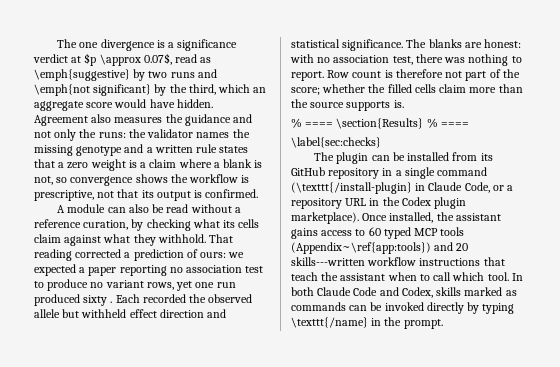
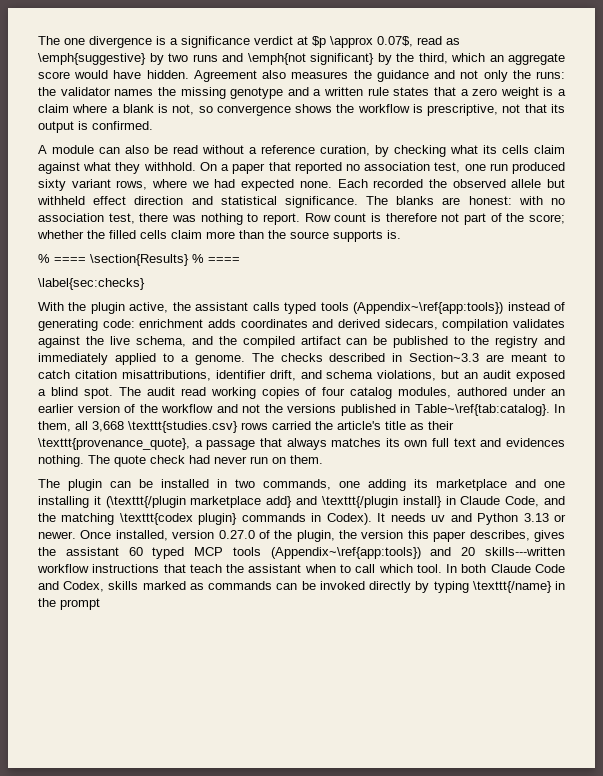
- That reading corrected a prediction of ours: we expected a paper reporting no association test to produce no variant rows, yet one run produced sixty .
+ On a paper that reported no association test, one run produced sixty variant rows, where we had expected none.
+ With the plugin active, the assistant calls typed tools (Appendix~\ref{app:tools}) instead of generating code: enrichment adds coordinates and derived sidecars, compilation validates against the live schema, and the compiled artifact can be published to the registry and immediately applied to a genome. The checks described in Section~3.3 are meant to catch citation misattributions, identifier drift, and schema violations, but an audit exposed a blind spot. The audit read working copies of four catalog modules, authored under an earlier version of the workflow and not the versions published in Table~\ref{tab:catalog}. In them, all 3,668 \texttt{studies.csv} rows carried the article's title as their \texttt{provenance_quote}, a passage that always matches its own full text and evidences nothing. The quote check had never run on them.
- The plugin can be installed from its GitHub repository in a single command (\texttt{/install-plugin} in Claude Code, or a repository URL in the Codex plugin marketplace). Once installed, the assistant gains access to 60 typed MCP tools (Appendix~\ref{app:tools}) and 20 skills---written workflow instructions that teach the assistant when to call which tool.
+ The plugin can be installed in two commands, one adding its marketplace and one installing it (\texttt{/plugin marketplace add} and \texttt{/plugin install} in Claude Code, and the matching \texttt{codex plugin} commands in Codex). It needs uv and Python 3.13 or newer. Once installed, version 0.27.0 of the plugin, the version this paper describes, gives the assistant 60 typed MCP tools (Appendix~\ref{app:tools}) and 20 skills---written workflow instructions that teach the assistant when to call which tool.
- In both Claude Code and Codex, skills marked as commands can be invoked directly by typing \texttt{/name} in the prompt.
+ In both Claude Code and Codex, skills marked as commands can be invoked directly by typing \texttt{/name} in the prompt

